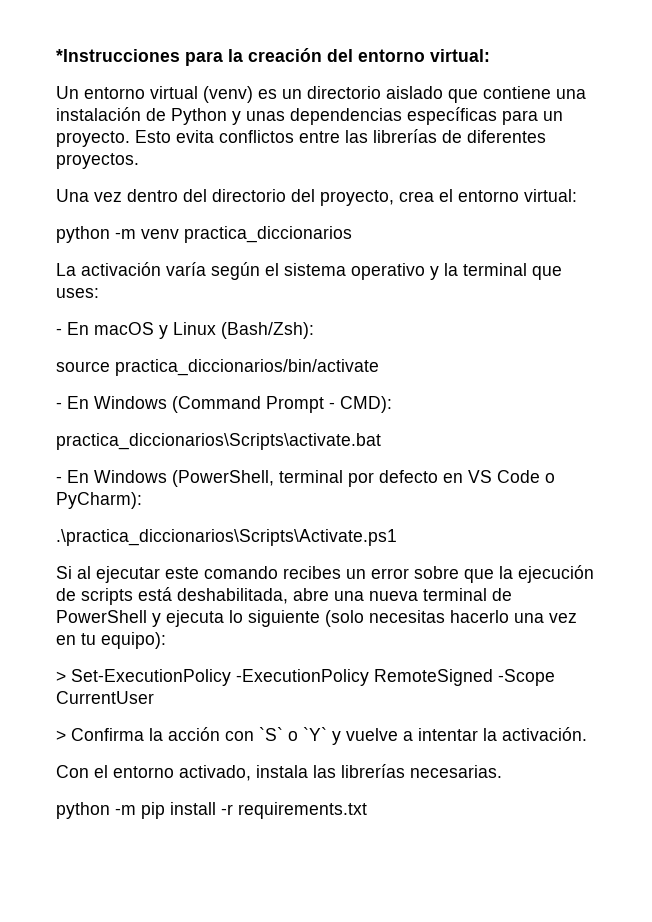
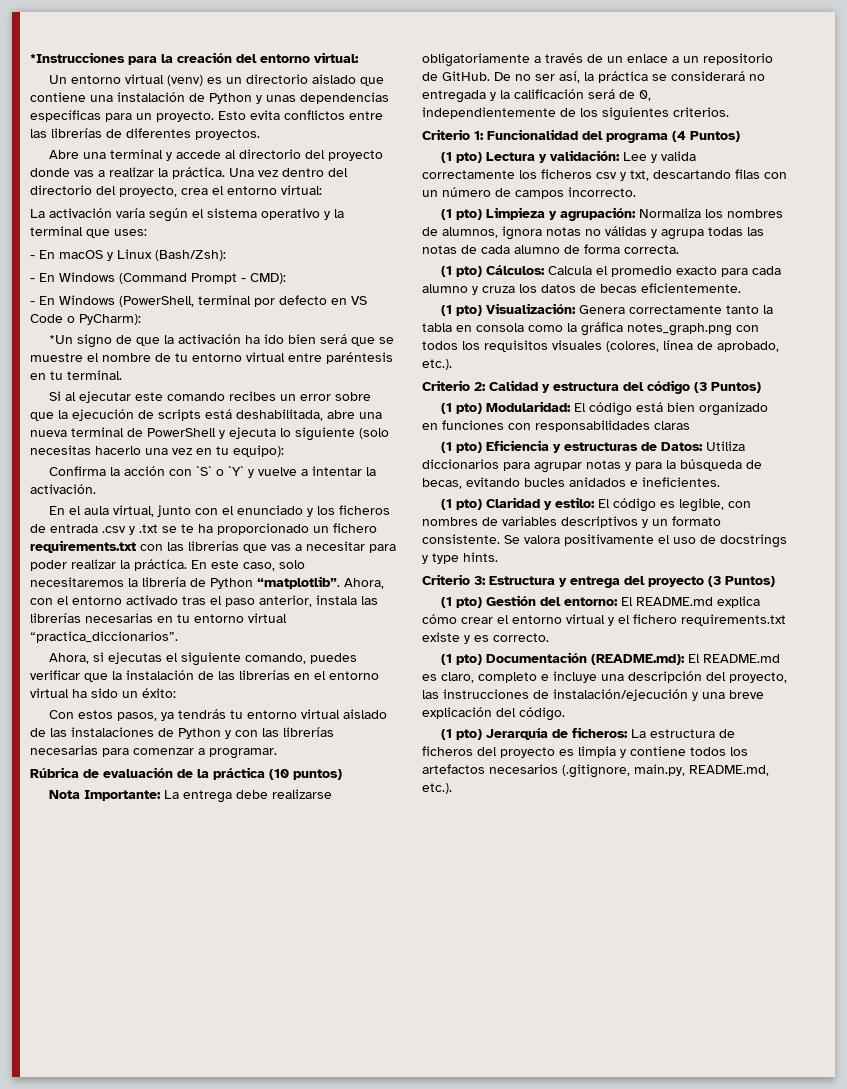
+ Abre una terminal y accede al directorio del proyecto donde vas a realizar la práctica.
- python -m venv practica_diccionarios
- source practica_diccionarios/bin/activate
- practica_diccionarios\Scripts\activate.bat
- .\practica_diccionarios\Scripts\Activate.ps1
+ *Un signo de que la activación ha ido bien será que se muestre el nombre de tu entorno virtual entre paréntesis en tu terminal.
- > Set-ExecutionPolicy -ExecutionPolicy RemoteSigned -Scope CurrentUser
- > Confirma la acción con `S` o `Y` y vuelve a intentar la activación.
+ Confirma la acción con `S` o `Y` y vuelve a intentar la activación.
- Con el entorno activado, instala las librerías necesarias.
- python -m pip install -r requirements.txt
+ En el aula virtual, junto con el enunciado y los ficheros de entrada .csv y .txt se te ha proporcionado un fichero requirements.txt con las librerías que vas a necesitar para poder realizar la práctica. En este caso, solo necesitaremos la librería de Python “matplotlib”. Ahora, con el entorno activado tras el paso anterior, instala las librerías necesarias en tu entorno virtual “practica_diccionarios”.
+ Ahora, si ejecutas el siguiente comando, puedes verificar que la instalación de las librerías en el entorno virtual ha sido un éxito:
+ Con estos pasos, ya tendrás tu entorno virtual aislado de las instalaciones de Python y con las librerías necesarias para comenzar a programar.
+ Rúbrica de evaluación de la práctica (10 puntos)
+ Nota Importante: La entrega debe realizarse obligatoriamente a través de un enlace a un repositorio de GitHub. De no ser así, la práctica se considerará no entregada y la calificación será de 0, independientemente de los siguientes criterios.
+ Criterio 1: Funcionalidad del programa (4 Puntos)
+ (1 pto) Lectura y validación: Lee y valida correctamente los ficheros csv y txt, descartando filas con un número de campos incorrecto.
+ (1 pto) Limpieza y agrupación: Normaliza los nombres de alumnos, ignora notas no válidas y agrupa todas las notas de cada alumno de forma correcta.
+ (1 pto) Cálculos: Calcula el promedio exacto para cada alumno y cruza los datos de becas eficientemente.
+ (1 pto) Visualización: Genera correctamente tanto la tabla en consola como la gráfica notes_graph.png con todos los requisitos visuales (colores, línea de aprobado, etc.).
+ Criterio 2: Calidad y estructura del código (3 Puntos)
+ (1 pto) Modularidad: El código está bien organizado en funciones con responsabilidades claras
+ (1 pto) Eficiencia y estructuras de Datos: Utiliza diccionarios para agrupar notas y para la búsqueda de becas, evitando bucles anidados e ineficientes.
+ (1 pto) Claridad y estilo: El código es legible, con nombres de variables descriptivos y un formato consistente. Se valora positivamente el uso de docstrings y type hints.
+ Criterio 3: Estructura y entrega del proyecto (3 Puntos)
+ (1 pto) Gestión del entorno: El README.md explica cómo crear el entorno virtual y el fichero requirements.txt existe y es correcto.
+ (1 pto) Documentación (README.md): El README.md es claro, completo e incluye una descripción del proyecto, las instrucciones de instalación/ejecución y una breve explicación del código.
+ (1 pto) Jerarquía de ficheros: La estructura de ficheros del proyecto es limpia y contiene todos los artefactos necesarios (.gitignore, main.py, README.md, etc.).

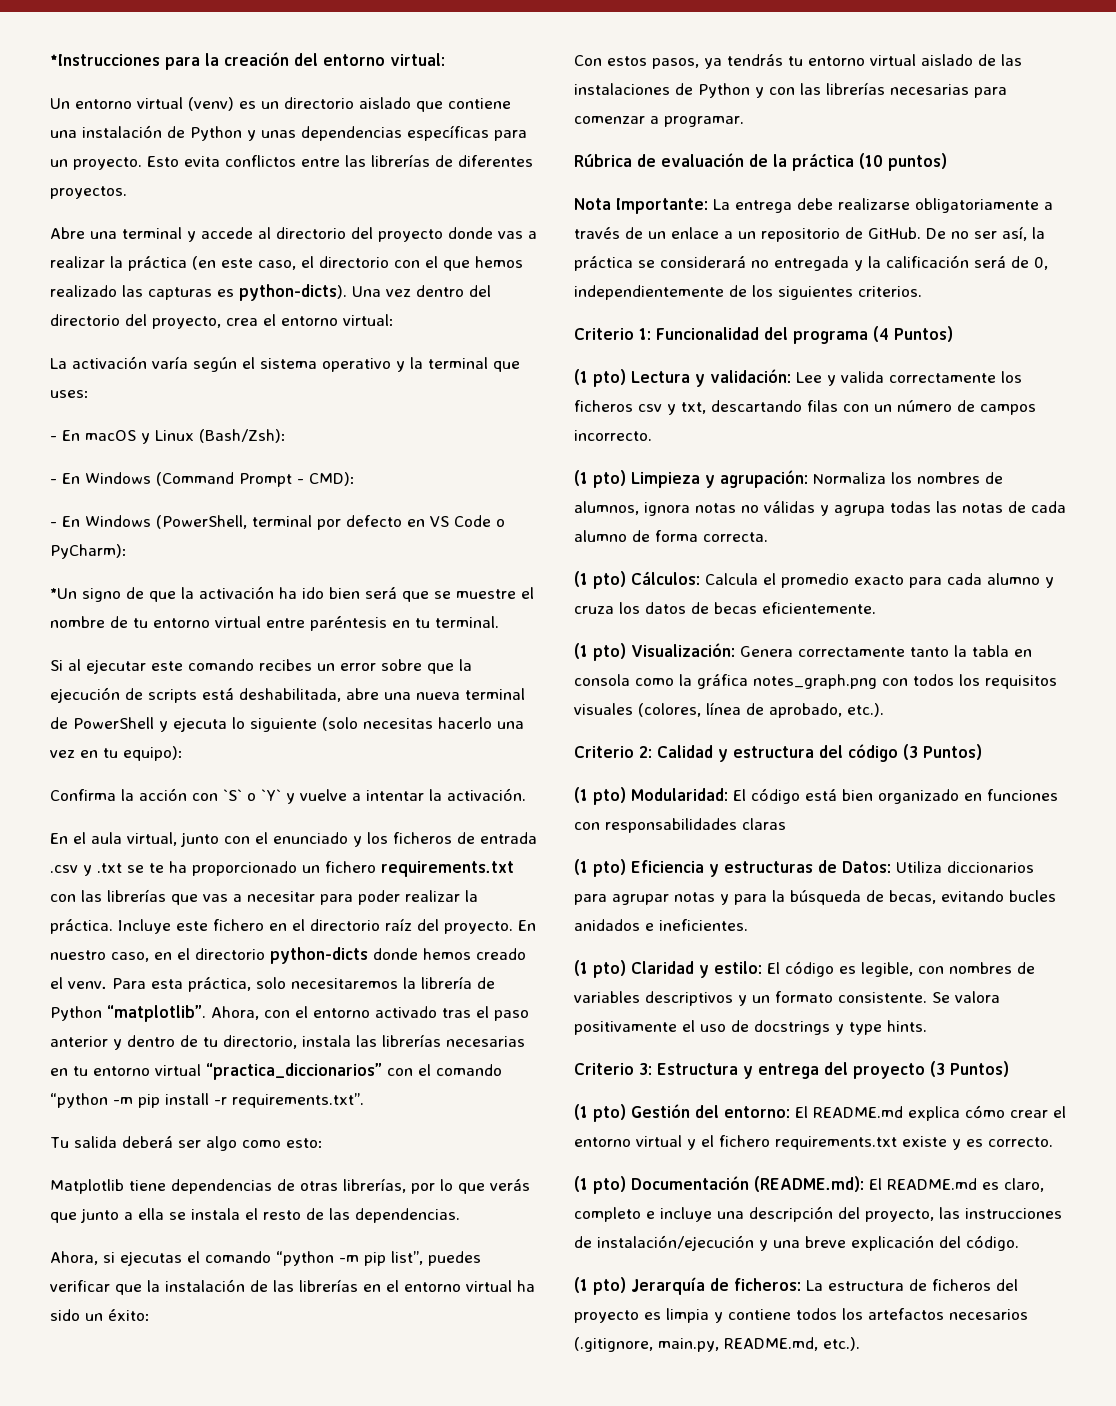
- Abre una terminal y accede al directorio del proyecto donde vas a realizar la práctica.
+ Abre una terminal y accede al directorio del proyecto donde vas a realizar la práctica (en este caso, el directorio con el que hemos realizado las capturas es python-dicts).
- En este caso, solo necesitaremos la librería de Python “matplotlib”.
+ Incluye este fichero en el directorio raíz del proyecto. En nuestro caso, en el directorio python-dicts donde hemos creado el venv. Para esta práctica, solo necesitaremos la librería de Python “matplotlib”.
- Ahora, con el entorno activado tras el paso anterior, instala las librerías necesarias en tu entorno virtual “practica_diccionarios”.
+ Ahora, con el entorno activado tras el paso anterior y dentro de tu directorio, instala las librerías necesarias en tu entorno virtual “practica_diccionarios” con el comando “python -m pip install -r requirements.txt”.
+ Tu salida deberá ser algo como esto:
+ Matplotlib tiene dependencias de otras librerías, por lo que verás que junto a ella se instala el resto de las dependencias.
- Ahora, si ejecutas el siguiente comando, puedes verificar que la instalación de las librerías en el entorno virtual ha sido un éxito:
+ Ahora, si ejecutas el comando “python -m pip list”, puedes verificar que la instalación de las librerías en el entorno virtual ha sido un éxito:

